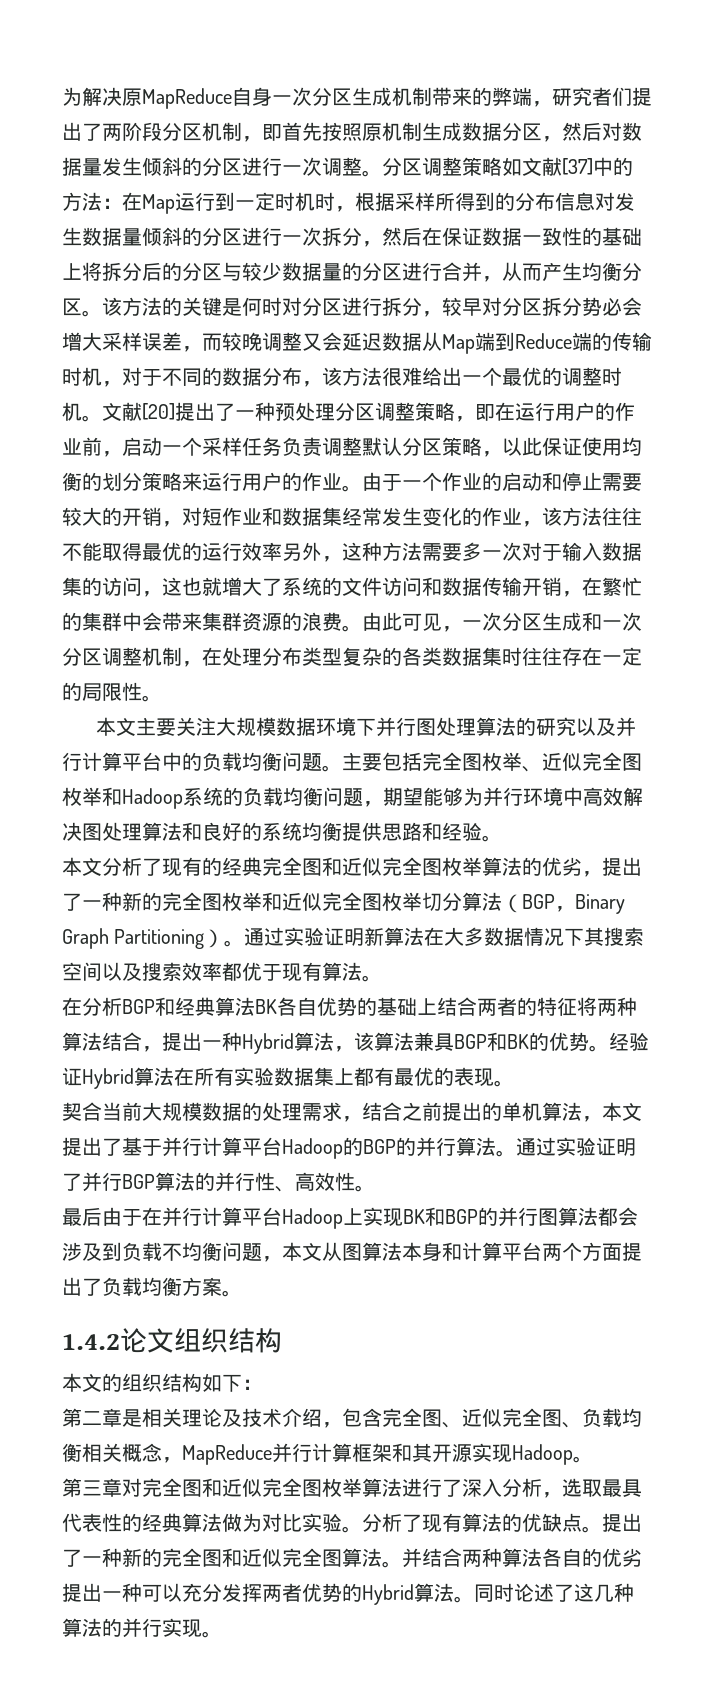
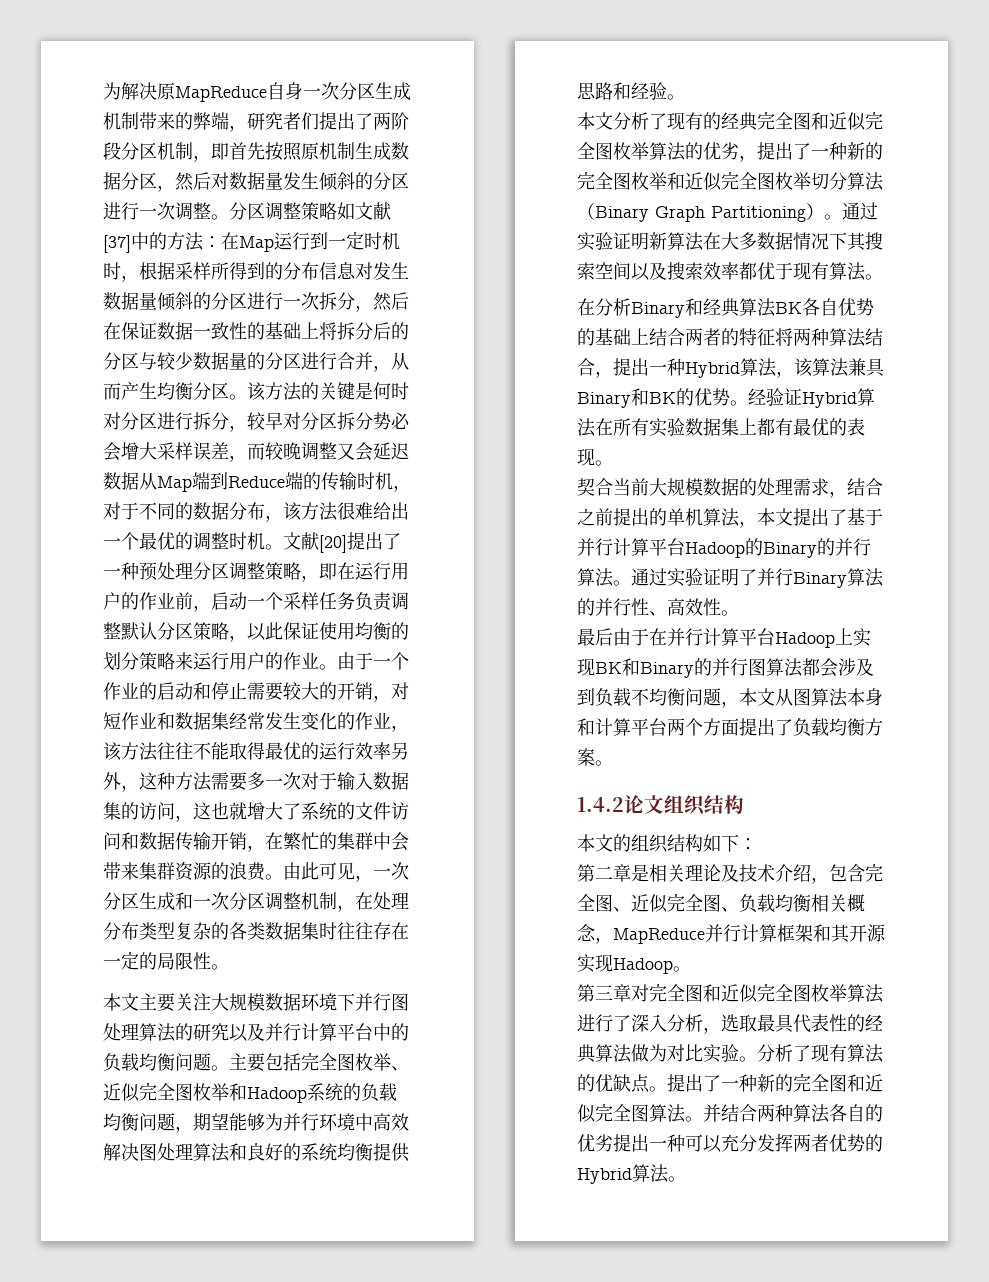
- 本文分析了现有的经典完全图和近似完全图枚举算法的优劣，提出了一种新的完全图枚举和近似完全图枚举切分算法（BGP，Binary Graph Partitioning）。
+ 本文分析了现有的经典完全图和近似完全图枚举算法的优劣，提出了一种新的完全图枚举和近似完全图枚举切分算法（Binary Graph Partitioning）。
- 在分析BGP和经典算法BK各自优势的基础上结合两者的特征将两种算法结合，提出一种Hybrid算法，该算法兼具BGP和BK的优势。
+ 在分析Binary和经典算法BK各自优势的基础上结合两者的特征将两种算法结合，提出一种Hybrid算法，该算法兼具Binary和BK的优势。
- 契合当前大规模数据的处理需求，结合之前提出的单机算法，本文提出了基于并行计算平台Hadoop的BGP的并行算法。
+ 契合当前大规模数据的处理需求，结合之前提出的单机算法，本文提出了基于并行计算平台Hadoop的Binary的并行算法。
- 通过实验证明了并行BGP算法的并行性、高效性。
+ 通过实验证明了并行Binary算法的并行性、高效性。
- 最后由于在并行计算平台Hadoop上实现BK和BGP的并行图算法都会涉及到负载不均衡问题，本文从图算法本身和计算平台两个方面提出了负载均衡方案。
+ 最后由于在并行计算平台Hadoop上实现BK和Binary的并行图算法都会涉及到负载不均衡问题，本文从图算法本身和计算平台两个方面提出了负载均衡方案。
- 同时论述了这几种算法的并行实现。

